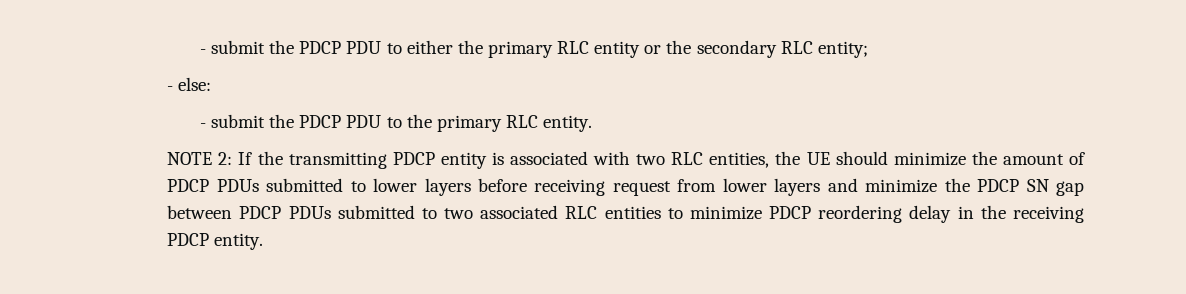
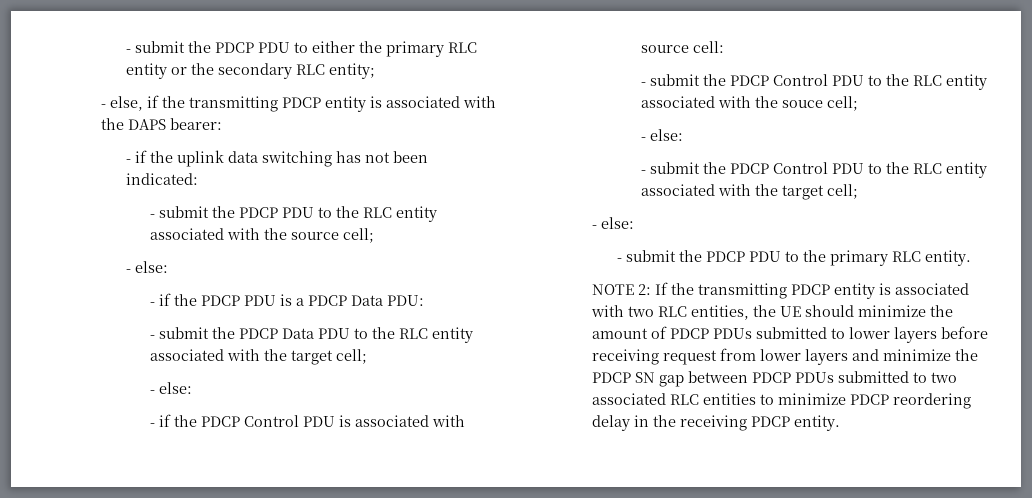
+ - else, if the transmitting PDCP entity is associated with the DAPS bearer:
+ - if the uplink data switching has not been indicated:
+ - submit the PDCP PDU to the RLC entity associated with the source cell;
+ - else:
+ - if the PDCP PDU is a PDCP Data PDU:
+ - submit the PDCP Data PDU to the RLC entity associated with the target cell;
+ - else:
+ - if the PDCP Control PDU is associated with source cell:
+ - submit the PDCP Control PDU to the RLC entity associated with the souce cell;
+ - else:
+ - submit the PDCP Control PDU to the RLC entity associated with the target cell;

